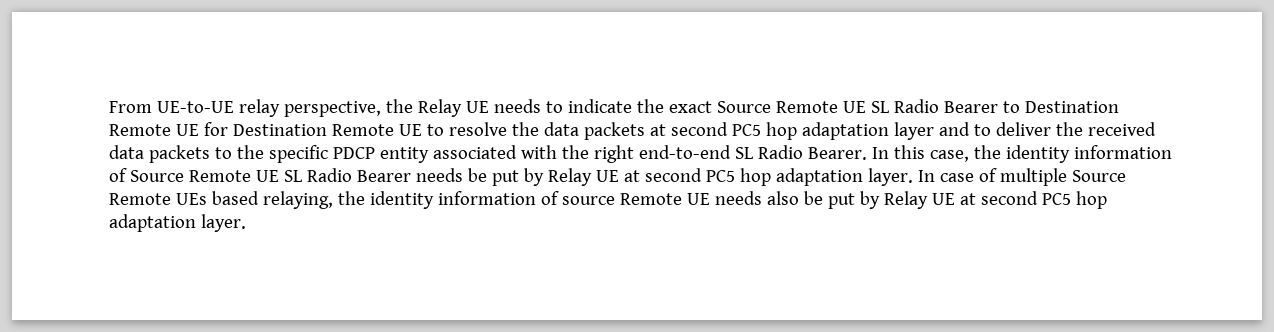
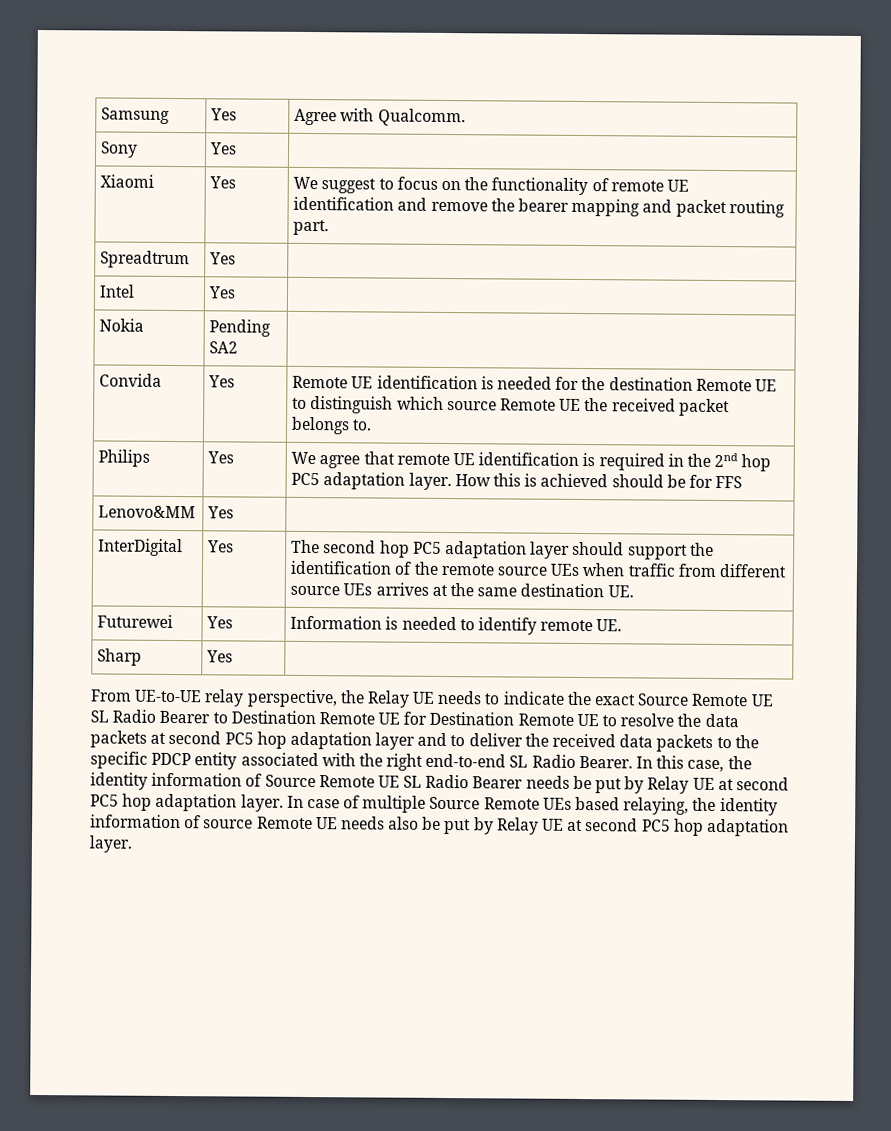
+ Samsung | Yes | Agree with Qualcomm.
+ Sony | Yes |
+ Xiaomi | Yes | We suggest to focus on the functionality of remote UE identification and remove the bearer mapping and packet routing part.
+ Spreadtrum | Yes |
+ Intel | Yes |
+ Nokia | Pending SA2 |
+ Convida | Yes | Remote UE identification is needed for the destination Remote UE to distinguish which source Remote UE the received packet belongs to.
+ Philips | Yes | We agree that remote UE identification is required in the 2nd hop PC5 adaptation layer. How this is achieved should be for FFS
+ Lenovo&MM | Yes |
+ InterDigital | Yes | The second hop PC5 adaptation layer should support the identification of the remote source UEs when traffic from different source UEs arrives at the same destination UE.
+ Futurewei | Yes | Information is needed to identify remote UE.
+ Sharp | Yes |

